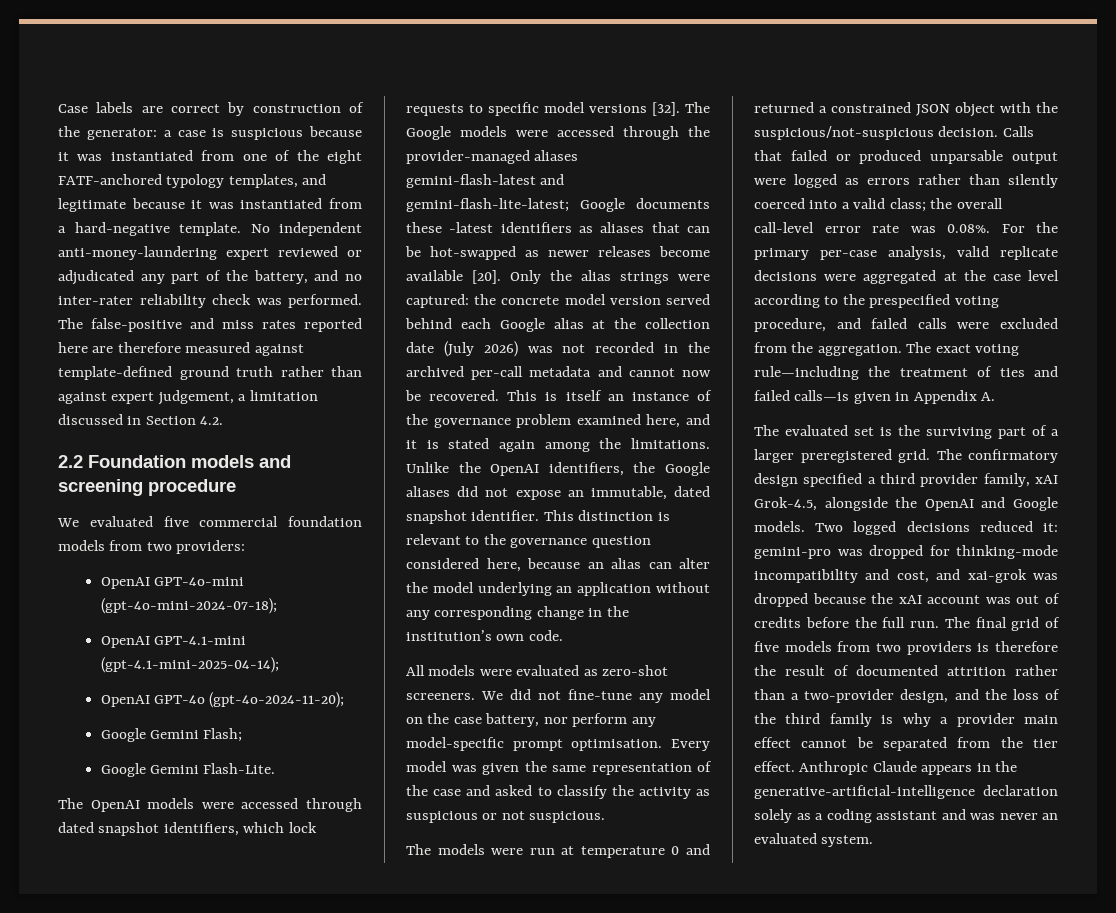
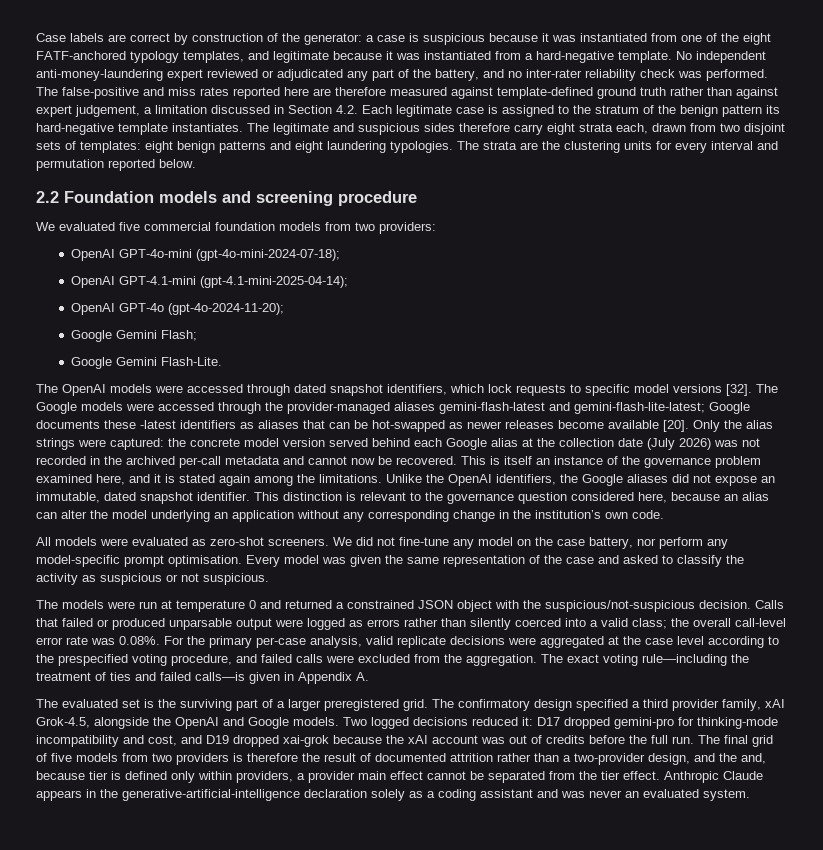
- The false-positive and miss rates reported here are therefore measured against template-defined ground truth rather than against expert judgement, a limitation discussed in Section 4.2.
+ The false-positive and miss rates reported here are therefore measured against template-defined ground truth rather than against expert judgement, a limitation discussed in Section 4.2. Each legitimate case is assigned to the stratum of the benign pattern its hard-negative template instantiates. The legitimate and suspicious sides therefore carry eight strata each, drawn from two disjoint sets of templates: eight benign patterns and eight laundering typologies. The strata are the clustering units for every interval and permutation reported below.
- Two logged decisions reduced it: gemini-pro was dropped for thinking-mode incompatibility and cost, and xai-grok was dropped because the xAI account was out of credits before the full run.
+ Two logged decisions reduced it: D17 dropped gemini-pro for thinking-mode incompatibility and cost, and D19 dropped xai-grok because the xAI account was out of credits before the full run.
- The final grid of five models from two providers is therefore the result of documented attrition rather than a two-provider design, and the loss of the third family is why a provider main effect cannot be separated from the tier effect.
+ The final grid of five models from two providers is therefore the result of documented attrition rather than a two-provider design, and the and, because tier is defined only within providers, a provider main effect cannot be separated from the tier effect.

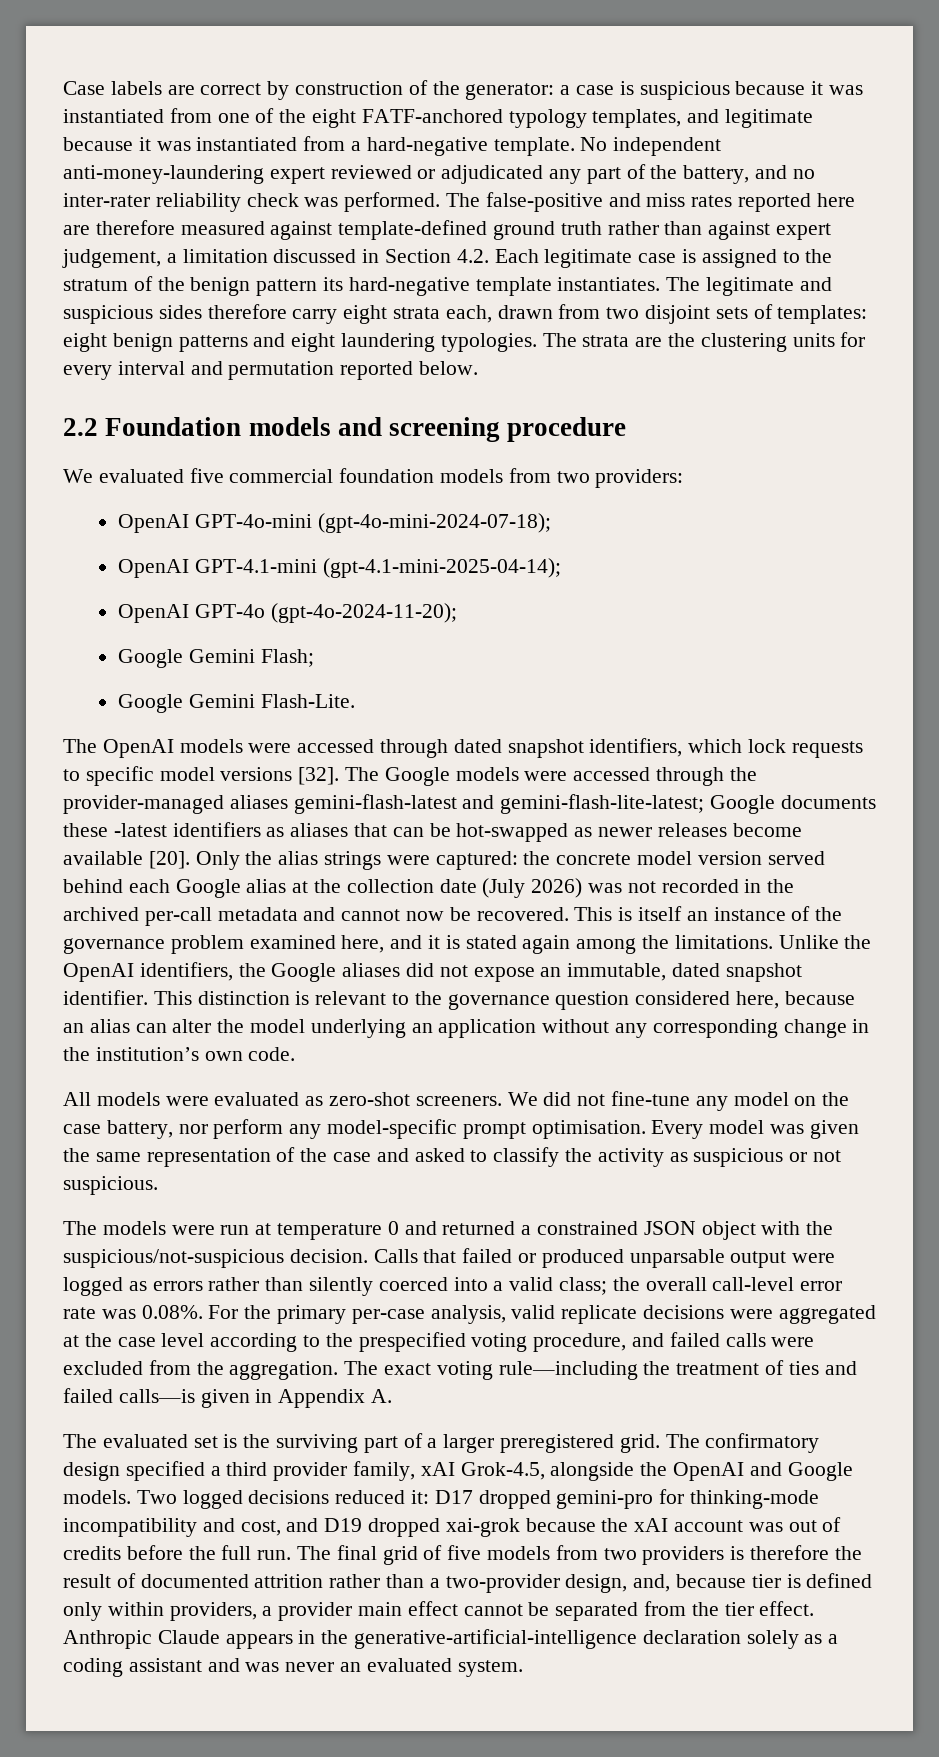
- The final grid of five models from two providers is therefore the result of documented attrition rather than a two-provider design, and the and, because tier is defined only within providers, a provider main effect cannot be separated from the tier effect.
+ The final grid of five models from two providers is therefore the result of documented attrition rather than a two-provider design, and, because tier is defined only within providers, a provider main effect cannot be separated from the tier effect.

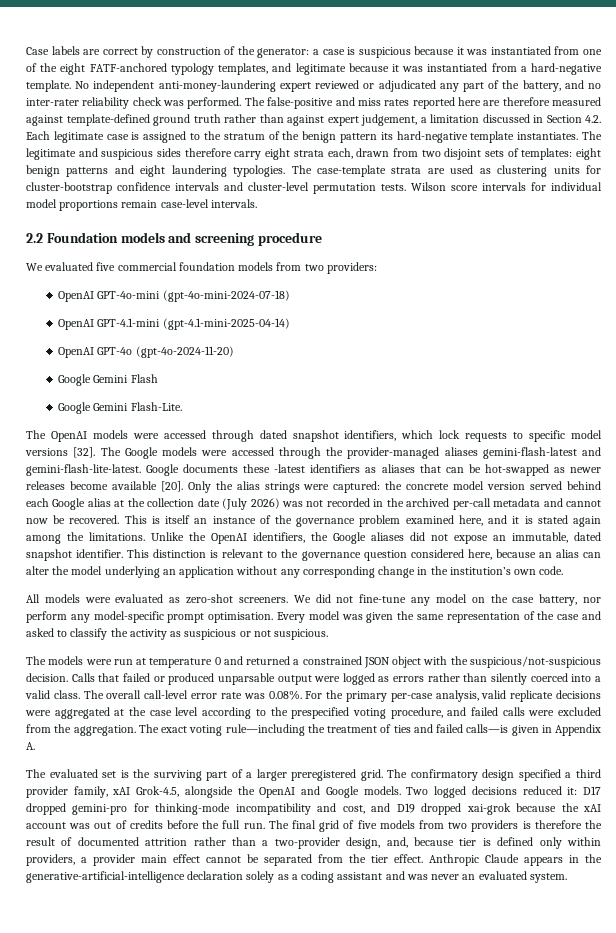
- The strata are the clustering units for every interval and permutation reported below.
+ The case-template strata are used as clustering units for cluster-bootstrap confidence intervals and cluster-level permutation tests. Wilson score intervals for individual model proportions remain case-level intervals.
- OpenAI GPT-4o-mini (gpt-4o-mini-2024-07-18);
+ OpenAI GPT-4o-mini (gpt-4o-mini-2024-07-18)
- OpenAI GPT-4.1-mini (gpt-4.1-mini-2025-04-14);
+ OpenAI GPT-4.1-mini (gpt-4.1-mini-2025-04-14)
- OpenAI GPT-4o (gpt-4o-2024-11-20);
- Google Gemini Flash;
+ OpenAI GPT-4o (gpt-4o-2024-11-20)
+ Google Gemini Flash
- The Google models were accessed through the provider-managed aliases gemini-flash-latest and gemini-flash-lite-latest; Google documents these -latest identifiers as aliases that can be hot-swapped as newer releases become available [20].
+ The Google models were accessed through the provider-managed aliases gemini-flash-latest and gemini-flash-lite-latest. Google documents these -latest identifiers as aliases that can be hot-swapped as newer releases become available [20].
- Calls that failed or produced unparsable output were logged as errors rather than silently coerced into a valid class; the overall call-level error rate was 0.08%. For the primary per-case analysis, valid replicate decisions were aggregated at the case level according to the prespecified voting procedure, and failed calls were excluded from the aggregation.
+ Calls that failed or produced unparsable output were logged as errors rather than silently coerced into a valid class. The overall call-level error rate was 0.08%. For the primary per-case analysis, valid replicate decisions were aggregated at the case level according to the prespecified voting procedure, and failed calls were excluded from the aggregation.

